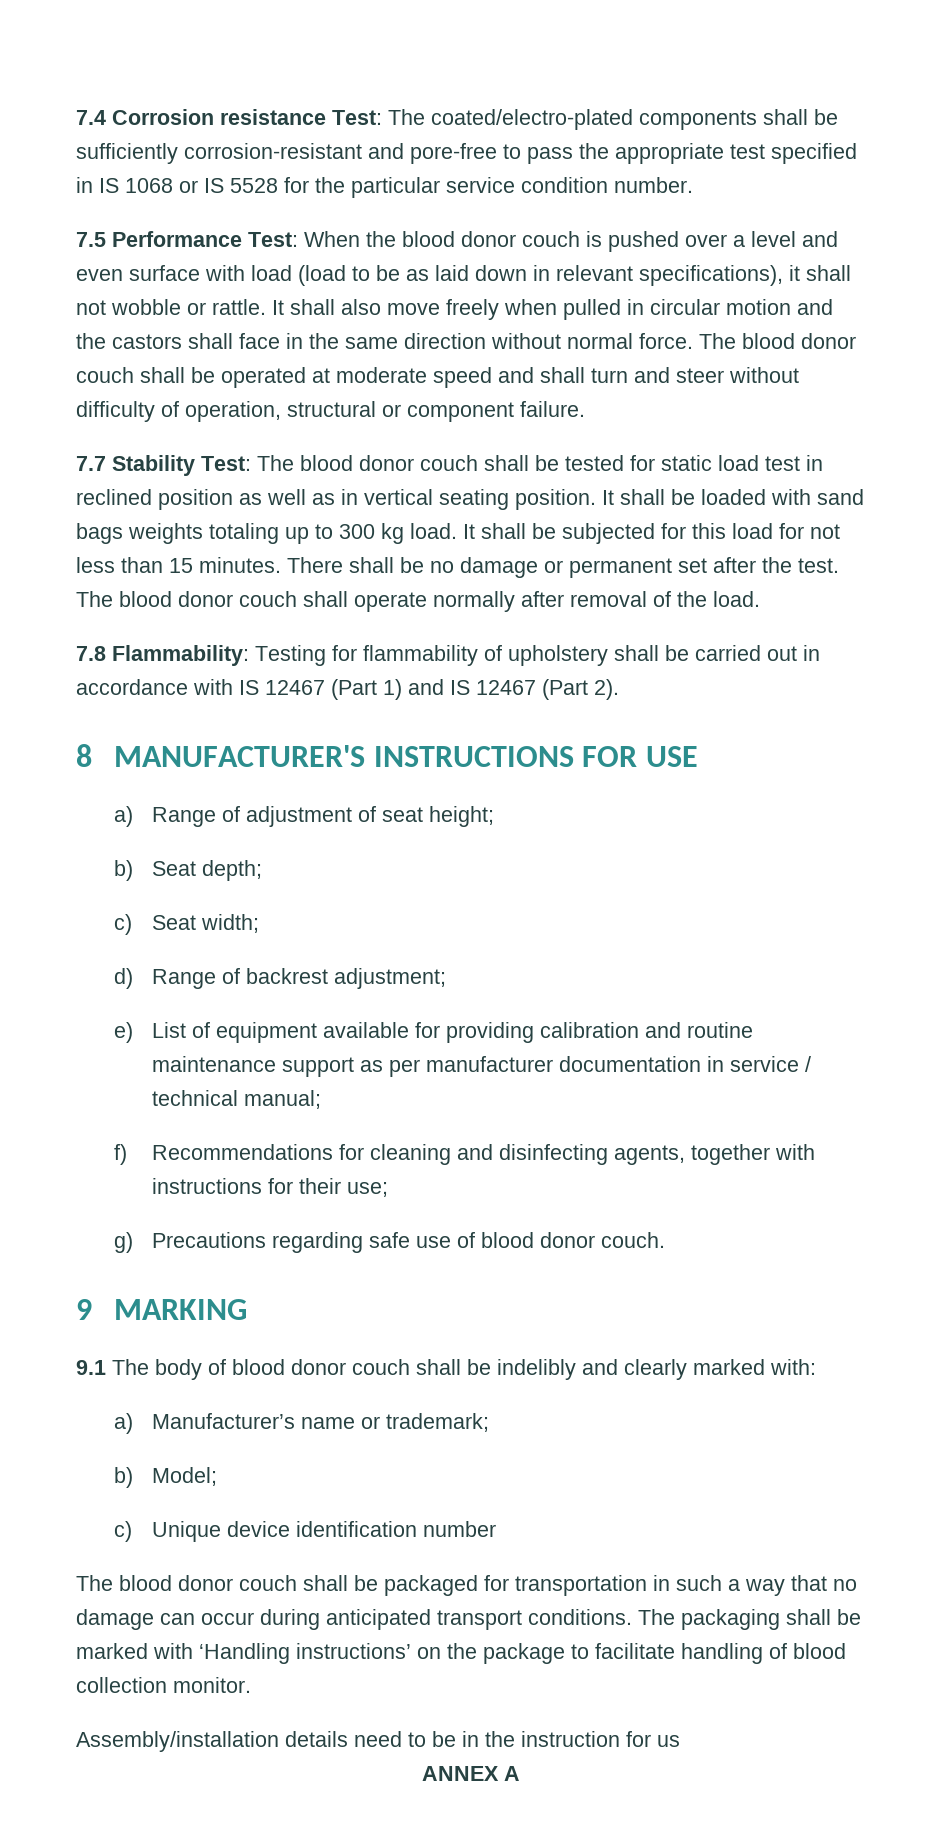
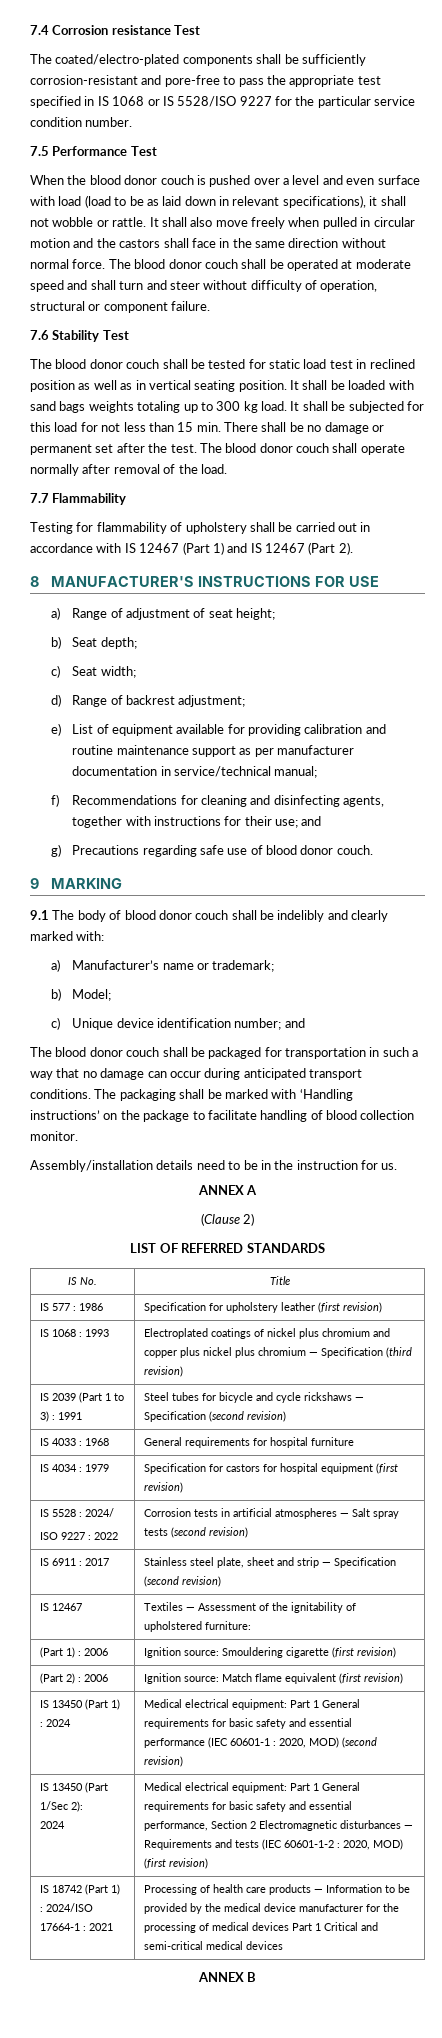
- 7.4 Corrosion resistance Test: The coated/electro-plated components shall be sufficiently corrosion-resistant and pore-free to pass the appropriate test specified in IS 1068 or IS 5528 for the particular service condition number.
+ 7.4 Corrosion resistance Test
+ The coated/electro-plated components shall be sufficiently corrosion-resistant and pore-free to pass the appropriate test specified in IS 1068 or IS 5528/ISO 9227 for the particular service condition number.
- 7.5 Performance Test: When the blood donor couch is pushed over a level and even surface with load (load to be as laid down in relevant specifications), it shall not wobble or rattle.
+ 7.5 Performance Test
+ When the blood donor couch is pushed over a level and even surface with load (load to be as laid down in relevant specifications), it shall not wobble or rattle.
- 7.7 Stability Test: The blood donor couch shall be tested for static load test in reclined position as well as in vertical seating position.
+ 7.6 Stability Test
+ The blood donor couch shall be tested for static load test in reclined position as well as in vertical seating position.
- It shall be subjected for this load for not less than 15 minutes. There shall be no damage or permanent set after the test.
+ It shall be subjected for this load for not less than 15 min. There shall be no damage or permanent set after the test.
- 7.8 Flammability: Testing for flammability of upholstery shall be carried out in accordance with IS 12467 (Part 1) and IS 12467 (Part 2).
+ 7.7 Flammability
+ Testing for flammability of upholstery shall be carried out in accordance with IS 12467 (Part 1) and IS 12467 (Part 2).
- e) List of equipment available for providing calibration and routine maintenance support as per manufacturer documentation in service / technical manual;
+ e) List of equipment available for providing calibration and routine maintenance support as per manufacturer documentation in service/technical manual;
- f) Recommendations for cleaning and disinfecting agents, together with instructions for their use;
+ f) Recommendations for cleaning and disinfecting agents, together with instructions for their use; and
- c) Unique device identification number
+ c) Unique device identification number; and
- Assembly/installation details need to be in the instruction for us
+ Assembly/installation details need to be in the instruction for us.
+ (Clause 2)
+ LIST OF REFERRED STANDARDS
+ IS No. | Title
+ IS 577 : 1986 | Specification for upholstery leather (first revision)
+ IS 1068 : 1993 | Electroplated coatings of nickel plus chromium and copper plus nickel plus chromium — Specification (third revision)
+ IS 2039 (Part 1 to 3) : 1991 | Steel tubes for bicycle and cycle rickshaws — Specification (second revision)
+ IS 4033 : 1968 | General requirements for hospital furniture
+ IS 4034 : 1979 | Specification for castors for hospital equipment (first revision)
+ IS 5528 : 2024/
+ ISO 9227 : 2022 | Corrosion tests in artificial atmospheres — Salt spray tests (second revision)
+ IS 6911 : 2017 | Stainless steel plate, sheet and strip — Specification (second revision)
+ IS 12467 | Textiles — Assessment of the ignitability of upholstered furniture:
+ (Part 1) : 2006 | Ignition source: Smouldering cigarette (first revision)
+ (Part 2) : 2006 | Ignition source: Match flame equivalent (first revision)
+ IS 13450 (Part 1) : 2024 | Medical electrical equipment: Part 1 General requirements for basic safety and essential performance (IEC 60601-1 : 2020, MOD) (second revision)
+ IS 13450 (Part 1/Sec 2):
+ 2024 | Medical electrical equipment: Part 1 General requirements for basic safety and essential performance, Section 2 Electromagnetic disturbances — Requirements and tests (IEC 60601-1-2 : 2020, MOD) (first revision)
+ IS 18742 (Part 1) : 2024/ISO 17664-1 : 2021 | Processing of health care products — Information to be provided by the medical device manufacturer for the processing of medical devices Part 1 Critical and semi-critical medical devices
+ ANNEX B

